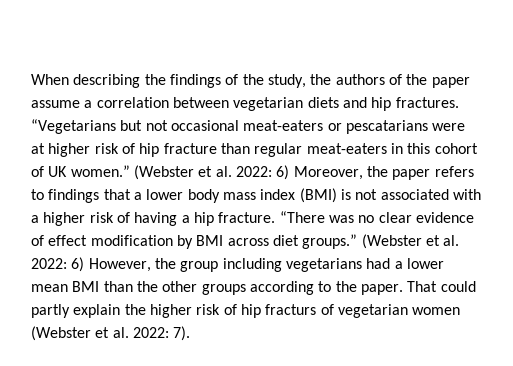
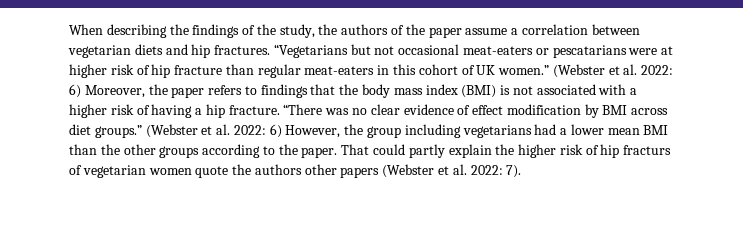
- (Webster et al. 2022: 6) Moreover, the paper refers to findings that a lower body mass index (BMI) is not associated with a higher risk of having a hip fracture.
+ (Webster et al. 2022: 6) Moreover, the paper refers to findings that the body mass index (BMI) is not associated with a higher risk of having a hip fracture.
- That could partly explain the higher risk of hip fracturs of vegetarian women (Webster et al. 2022: 7).
+ That could partly explain the higher risk of hip fracturs of vegetarian women quote the authors other papers (Webster et al. 2022: 7).

